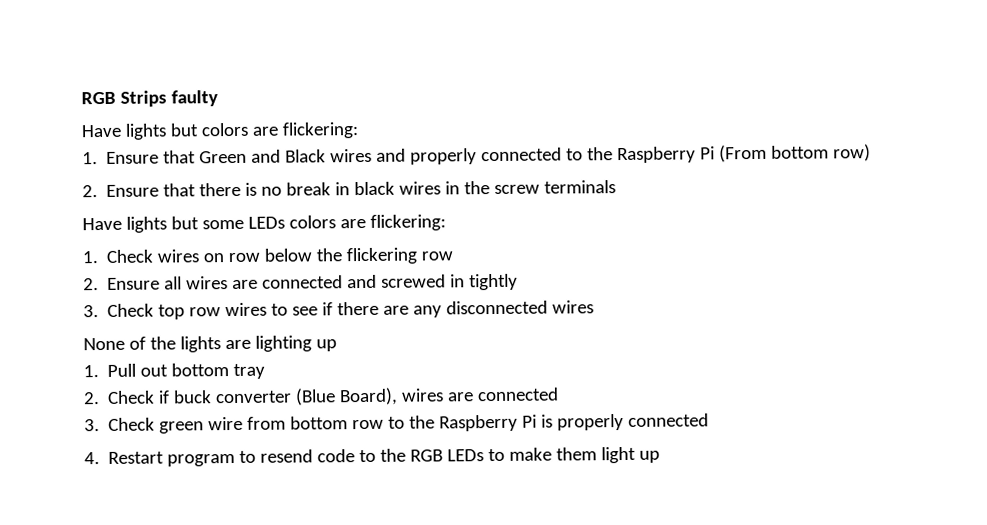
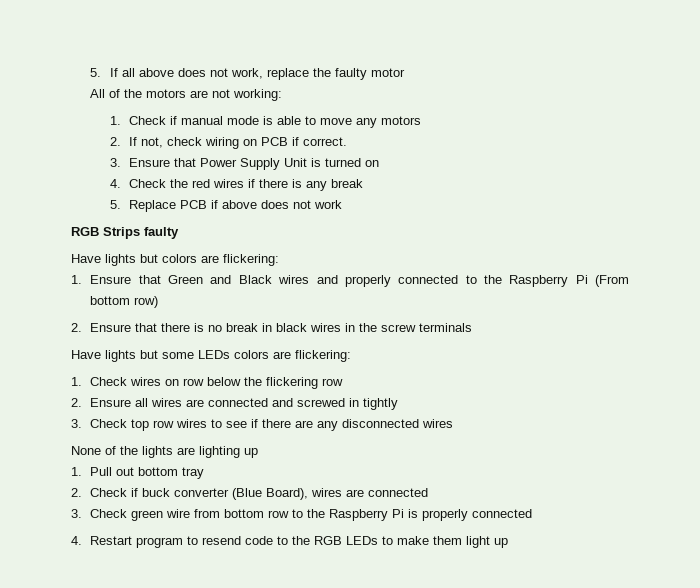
+ 5. If all above does not work, replace the faulty motor
+ All of the motors are not working:
+ 1. Check if manual mode is able to move any motors
+ 2. If not, check wiring on PCB if correct.
+ 3. Ensure that Power Supply Unit is turned on
+ 4. Check the red wires if there is any break
+ 5. Replace PCB if above does not work

